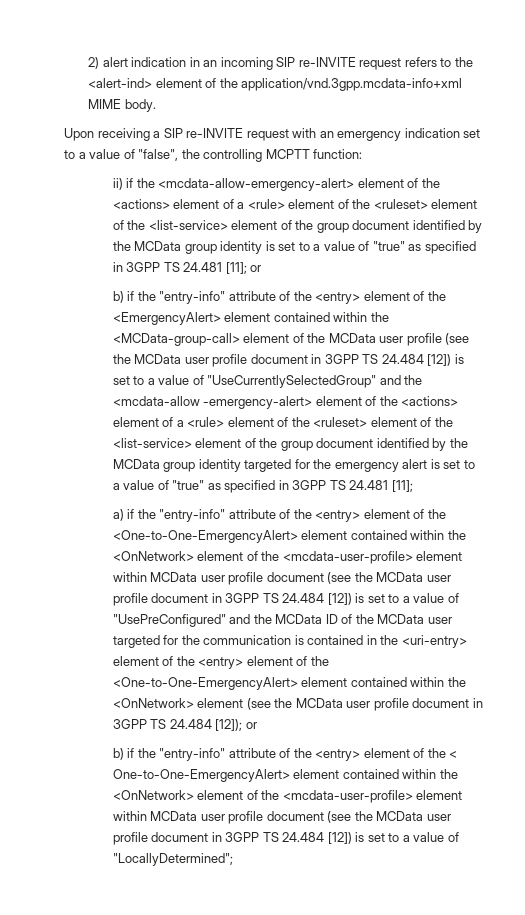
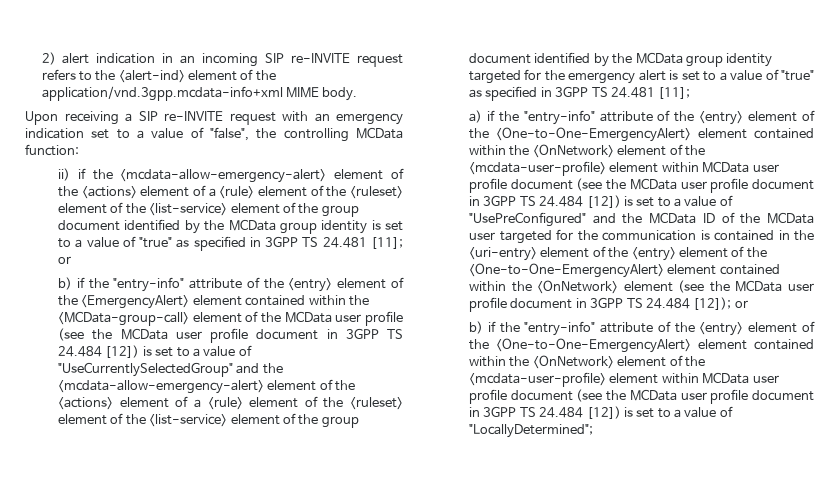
- Upon receiving a SIP re-INVITE request with an emergency indication set to a value of "false", the controlling MCPTT function:
+ Upon receiving a SIP re-INVITE request with an emergency indication set to a value of "false", the controlling MCData function:
- b) if the "entry-info" attribute of the <entry> element of the <EmergencyAlert> element contained within the <MCData-group-call> element of the MCData user profile (see the MCData user profile document in 3GPP TS 24.484 [12]) is set to a value of "UseCurrentlySelectedGroup" and the <mcdata-allow -emergency-alert> element of the <actions> element of a <rule> element of the <ruleset> element of the <list-service> element of the group document identified by the MCData group identity targeted for the emergency alert is set to a value of "true" as specified in 3GPP TS 24.481 [11];
+ b) if the "entry-info" attribute of the <entry> element of the <EmergencyAlert> element contained within the <MCData-group-call> element of the MCData user profile (see the MCData user profile document in 3GPP TS 24.484 [12]) is set to a value of "UseCurrentlySelectedGroup" and the <mcdata-allow-emergency-alert> element of the <actions> element of a <rule> element of the <ruleset> element of the <list-service> element of the group document identified by the MCData group identity targeted for the emergency alert is set to a value of "true" as specified in 3GPP TS 24.481 [11];
- b) if the "entry-info" attribute of the <entry> element of the < One-to-One-EmergencyAlert> element contained within the <OnNetwork> element of the <mcdata-user-profile> element within MCData user profile document (see the MCData user profile document in 3GPP TS 24.484 [12]) is set to a value of "LocallyDetermined";
+ b) if the "entry-info" attribute of the <entry> element of the <One-to-One-EmergencyAlert> element contained within the <OnNetwork> element of the <mcdata-user-profile> element within MCData user profile document (see the MCData user profile document in 3GPP TS 24.484 [12]) is set to a value of "LocallyDetermined";

